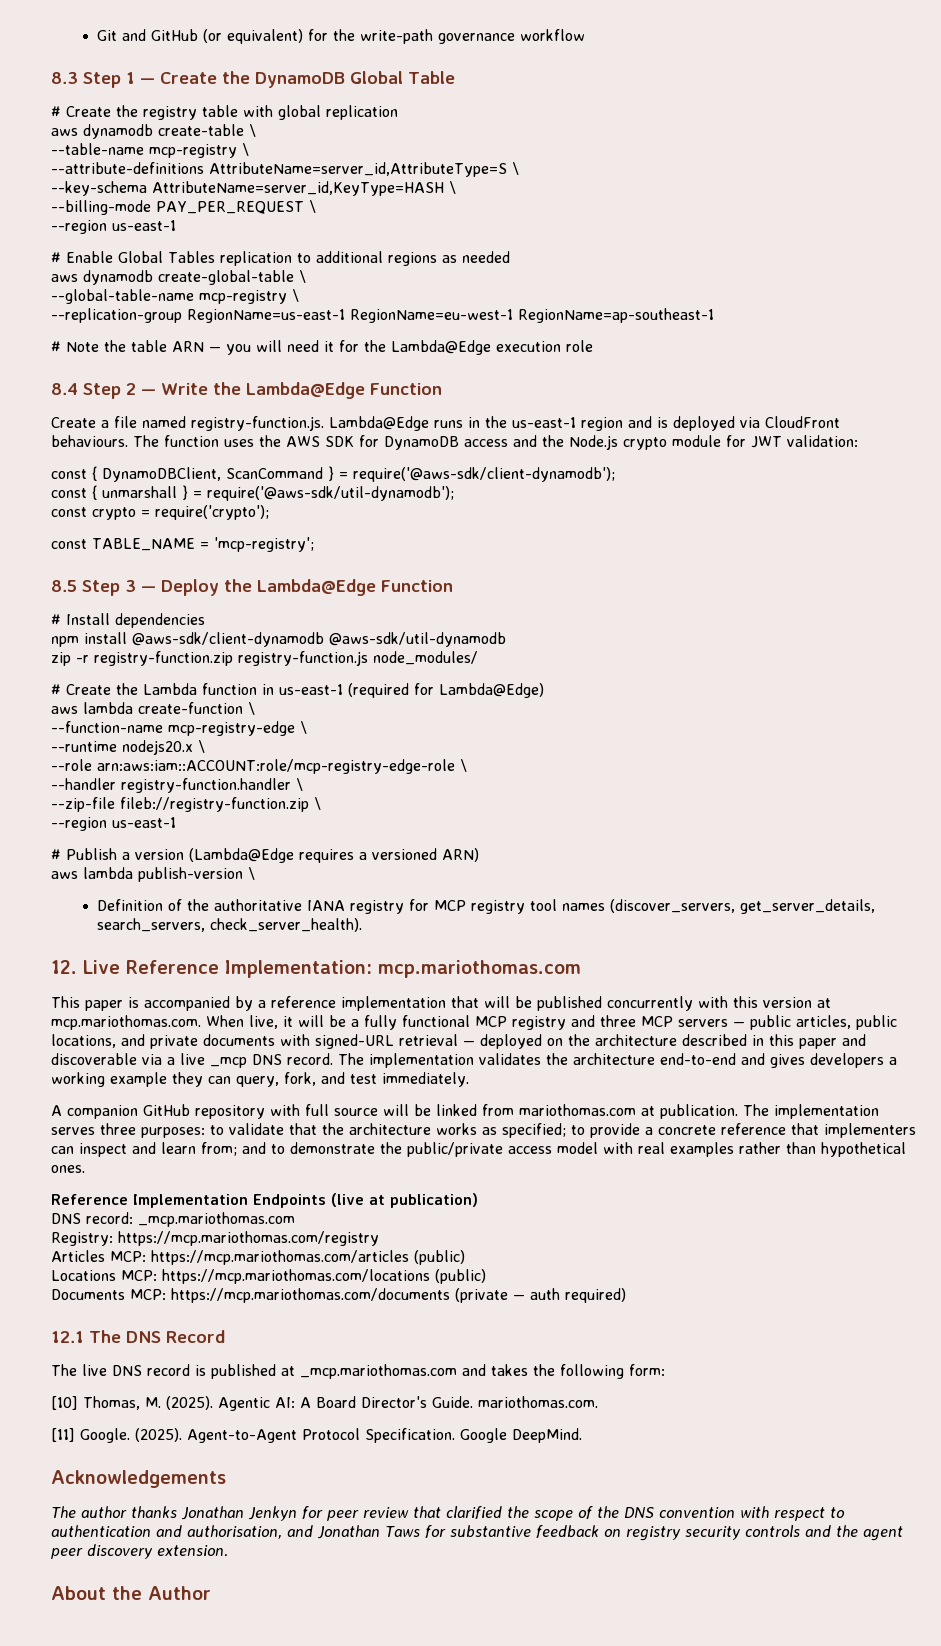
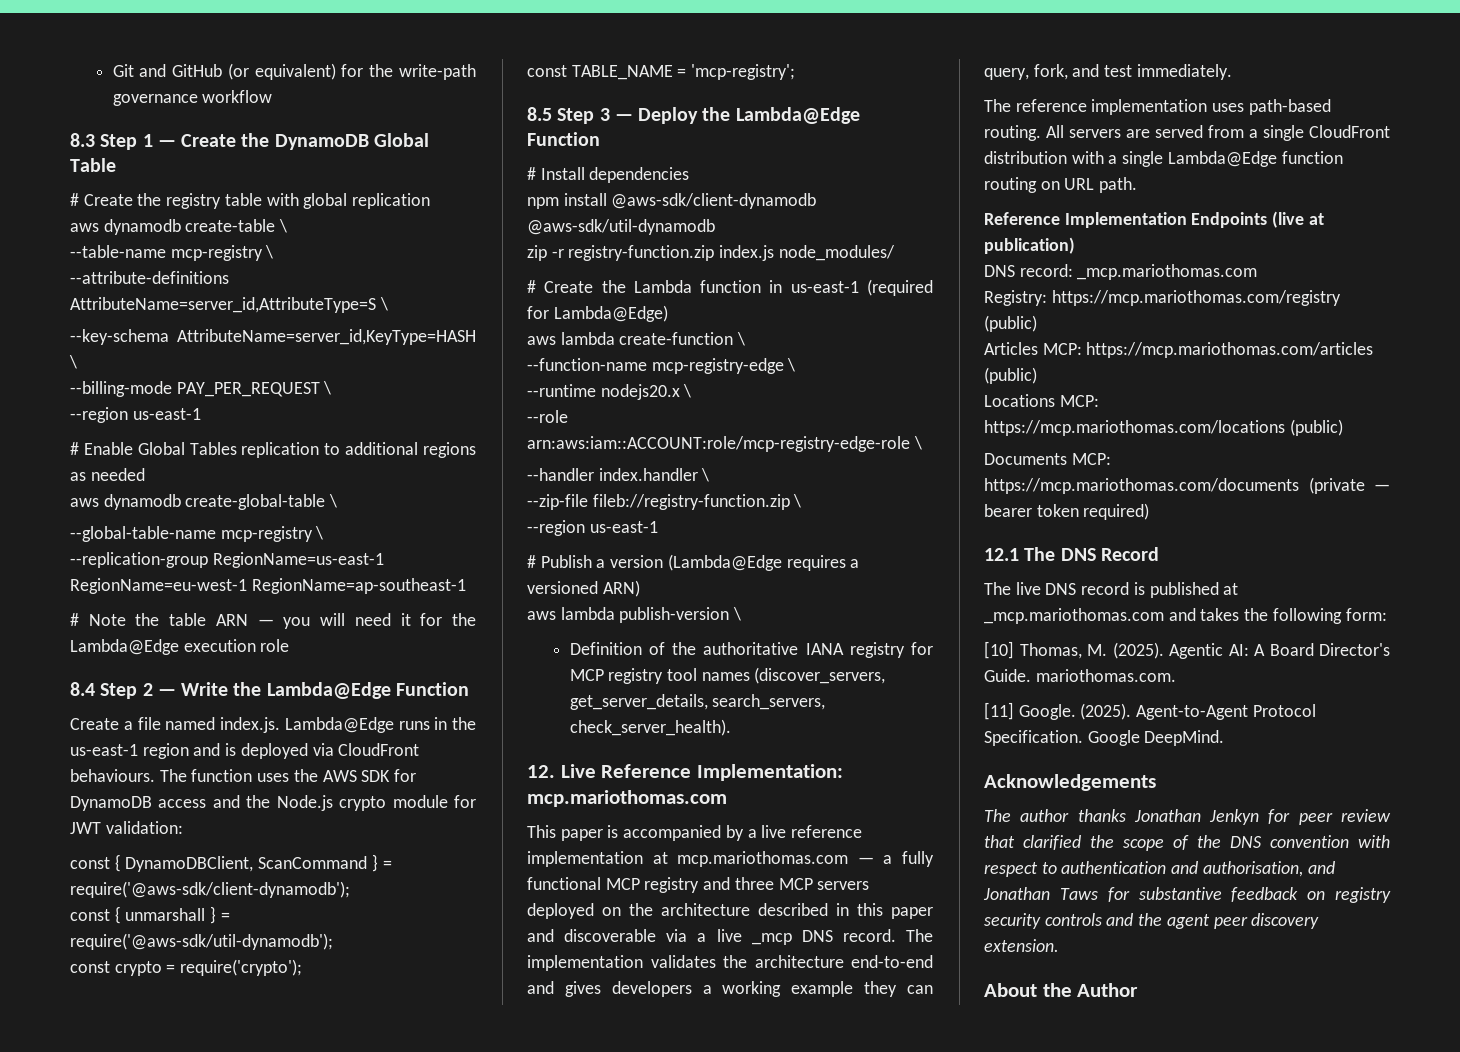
- Create a file named registry-function.js. Lambda@Edge runs in the us-east-1 region and is deployed via CloudFront behaviours.
+ Create a file named index.js. Lambda@Edge runs in the us-east-1 region and is deployed via CloudFront behaviours.
- zip -r registry-function.zip registry-function.js node_modules/
+ zip -r registry-function.zip index.js node_modules/
- --handler registry-function.handler \
+ --handler index.handler \
- This paper is accompanied by a reference implementation that will be published concurrently with this version at mcp.mariothomas.com. When live, it will be a fully functional MCP registry and three MCP servers — public articles, public locations, and private documents with signed-URL retrieval — deployed on the architecture described in this paper and discoverable via a live _mcp DNS record.
+ This paper is accompanied by a live reference implementation at mcp.mariothomas.com — a fully functional MCP registry and three MCP servers deployed on the architecture described in this paper and discoverable via a live _mcp DNS record.
- A companion GitHub repository with full source will be linked from mariothomas.com at publication. The implementation serves three purposes: to validate that the architecture works as specified; to provide a concrete reference that implementers can inspect and learn from; and to demonstrate the public/private access model with real examples rather than hypothetical ones.
+ The reference implementation uses path-based routing. All servers are served from a single CloudFront distribution with a single Lambda@Edge function routing on URL path.
- Registry: https://mcp.mariothomas.com/registry
+ Registry: https://mcp.mariothomas.com/registry (public)
- Documents MCP: https://mcp.mariothomas.com/documents (private — auth required)
+ Documents MCP: https://mcp.mariothomas.com/documents (private — bearer token required)

